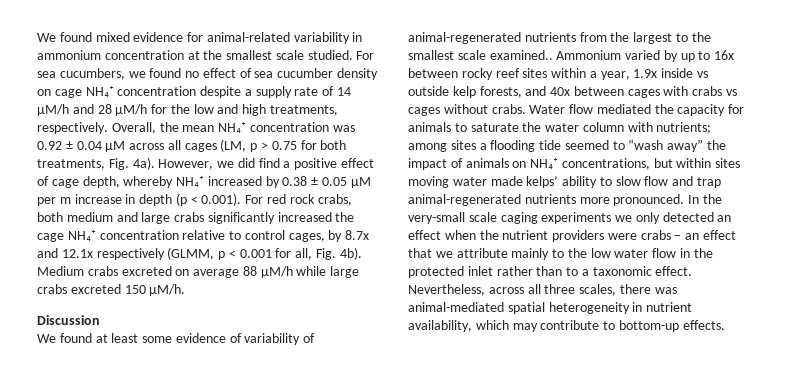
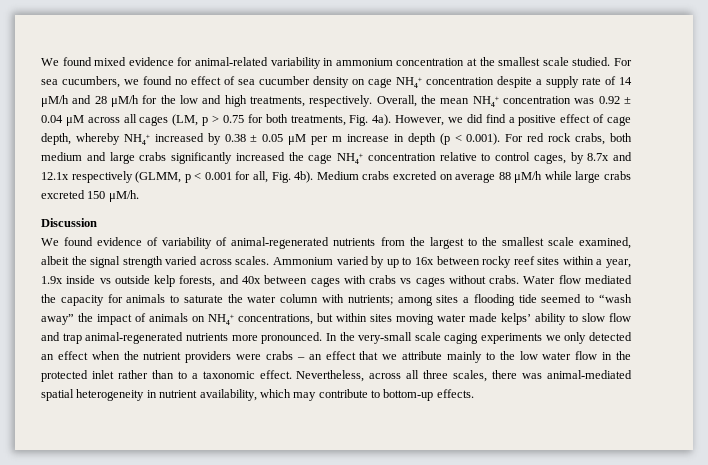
- We found at least some evidence of variability of animal-regenerated nutrients from the largest to the smallest scale examined..
+ We found evidence of variability of animal-regenerated nutrients from the largest to the smallest scale examined, albeit the signal strength varied across scales.

